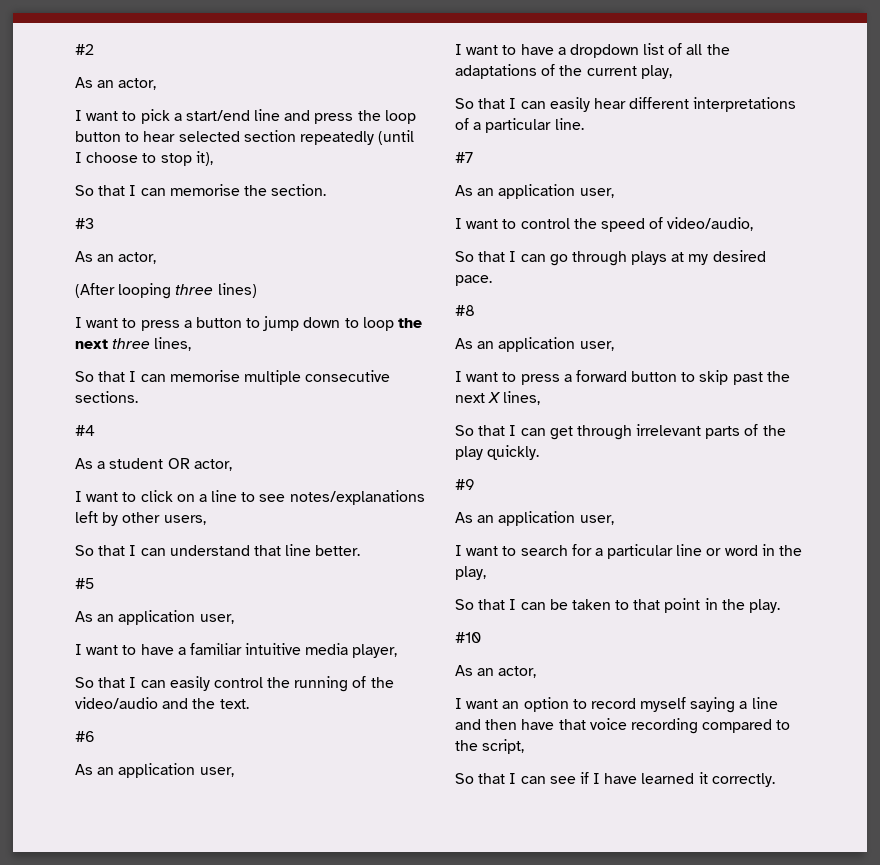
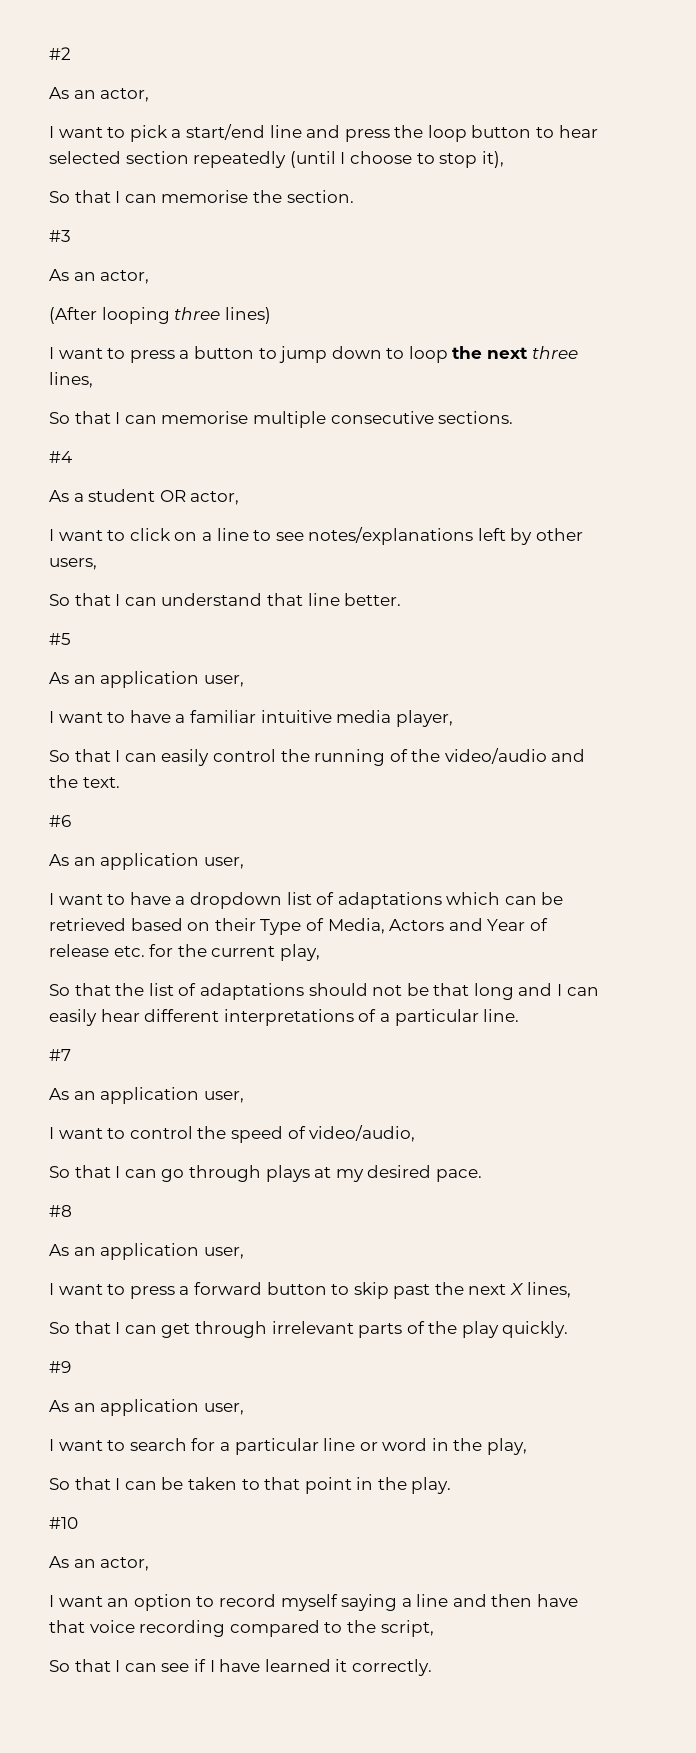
- I want to have a dropdown list of all the adaptations of the current play,
+ I want to have a dropdown list of adaptations which can be retrieved based on their Type of Media, Actors and Year of release etc. for the current play,
- So that I can easily hear different interpretations of a particular line.
+ So that the list of adaptations should not be that long and I can easily hear different interpretations of a particular line.

